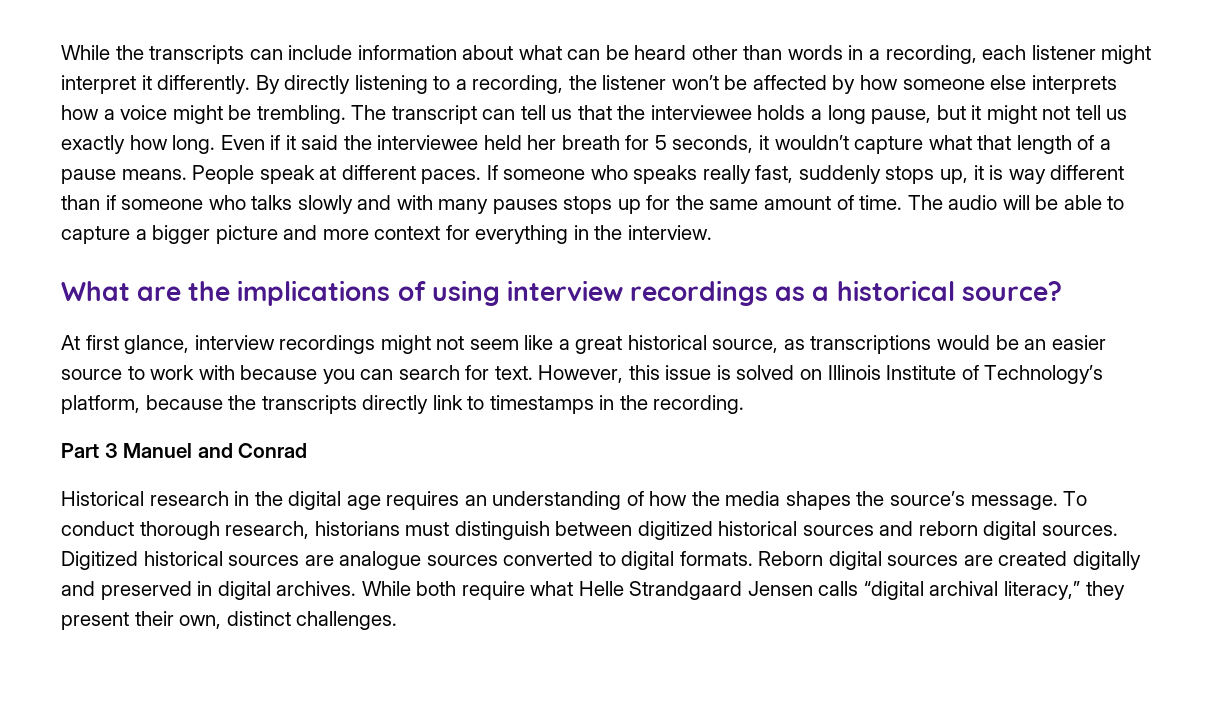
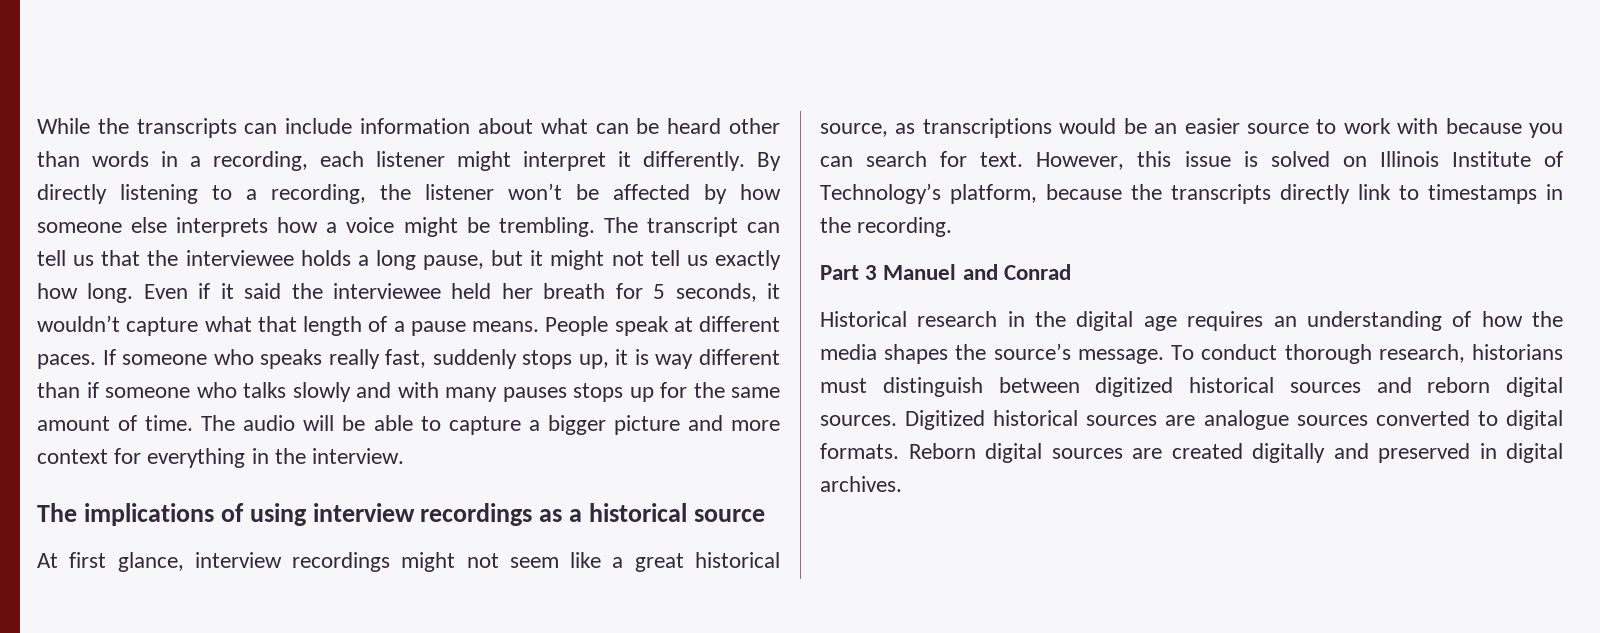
- What are the implications of using interview recordings as a historical source?
+ The implications of using interview recordings as a historical source
- While both require what Helle Strandgaard Jensen calls “digital archival literacy,” they present their own, distinct challenges.

